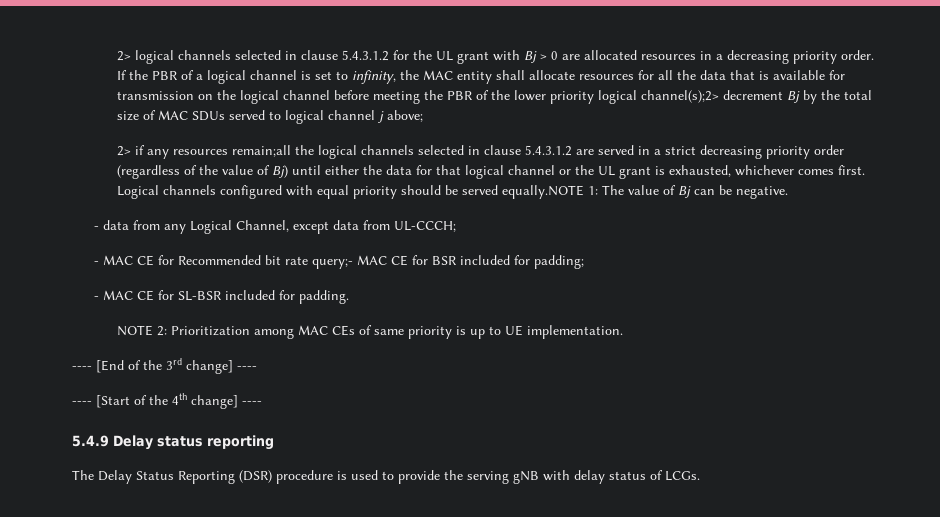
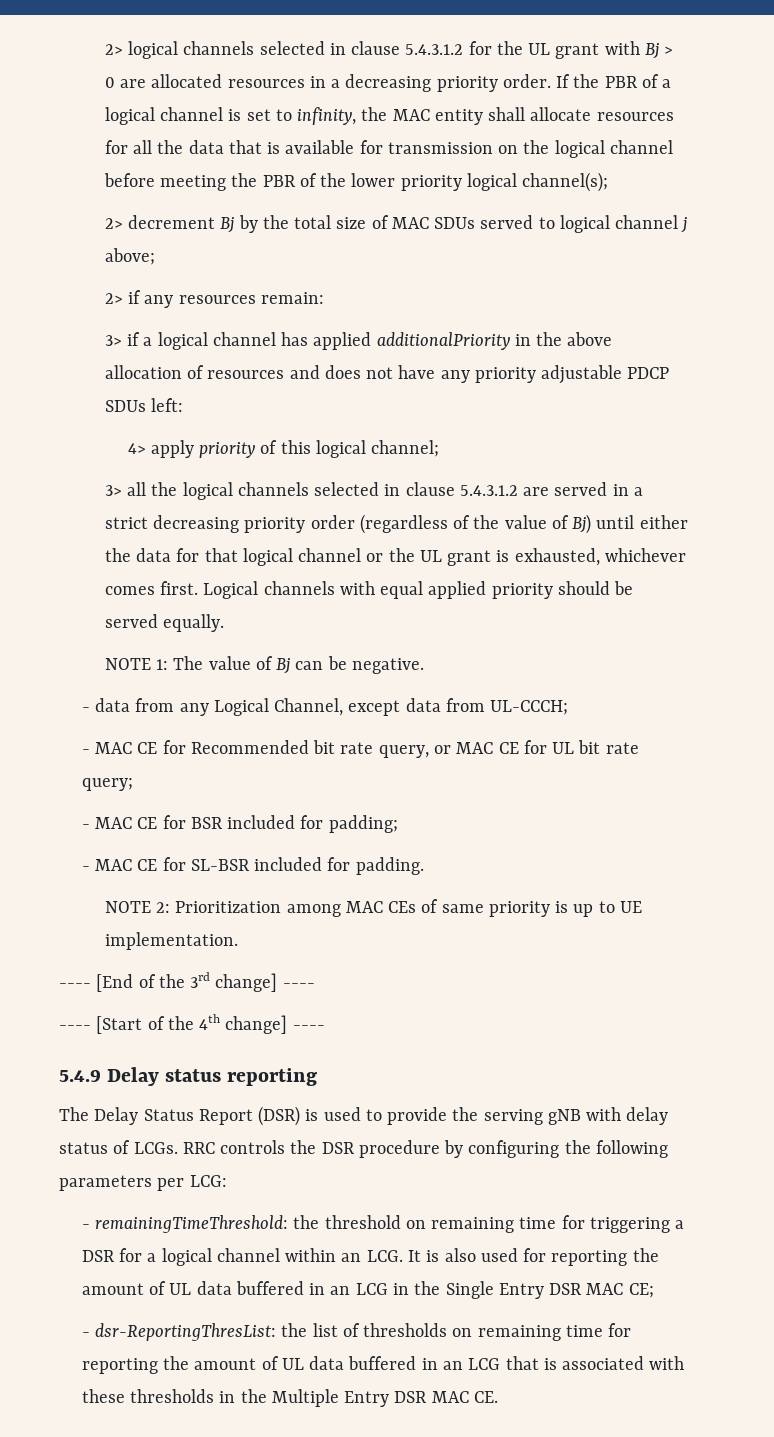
- If the PBR of a logical channel is set to infinity, the MAC entity shall allocate resources for all the data that is available for transmission on the logical channel before meeting the PBR of the lower priority logical channel(s);2> decrement Bj by the total size of MAC SDUs served to logical channel j above;
+ If the PBR of a logical channel is set to infinity, the MAC entity shall allocate resources for all the data that is available for transmission on the logical channel before meeting the PBR of the lower priority logical channel(s);
+ 2> decrement Bj by the total size of MAC SDUs served to logical channel j above;
- 2> if any resources remain;all the logical channels selected in clause 5.4.3.1.2 are served in a strict decreasing priority order (regardless of the value of Bj) until either the data for that logical channel or the UL grant is exhausted, whichever comes first.
+ 2> if any resources remain:
+ 3> if a logical channel has applied additionalPriority in the above allocation of resources and does not have any priority adjustable PDCP SDUs left:
+ 4> apply priority of this logical channel;
+ 3> all the logical channels selected in clause 5.4.3.1.2 are served in a strict decreasing priority order (regardless of the value of Bj) until either the data for that logical channel or the UL grant is exhausted, whichever comes first.
- Logical channels configured with equal priority should be served equally.NOTE 1: The value of Bj can be negative.
+ Logical channels with equal applied priority should be served equally.
+ NOTE 1: The value of Bj can be negative.
- - MAC CE for Recommended bit rate query;- MAC CE for BSR included for padding;
+ - MAC CE for Recommended bit rate query, or MAC CE for UL bit rate query;
+ - MAC CE for BSR included for padding;
- The Delay Status Reporting (DSR) procedure is used to provide the serving gNB with delay status of LCGs.
+ The Delay Status Report (DSR) is used to provide the serving gNB with delay status of LCGs.
+ RRC controls the DSR procedure by configuring the following parameters per LCG:
+ - remainingTimeThreshold: the threshold on remaining time for triggering a DSR for a logical channel within an LCG. It is also used for reporting the amount of UL data buffered in an LCG in the Single Entry DSR MAC CE;
+ - dsr-ReportingThresList: the list of thresholds on remaining time for reporting the amount of UL data buffered in an LCG that is associated with these thresholds in the Multiple Entry DSR MAC CE.

